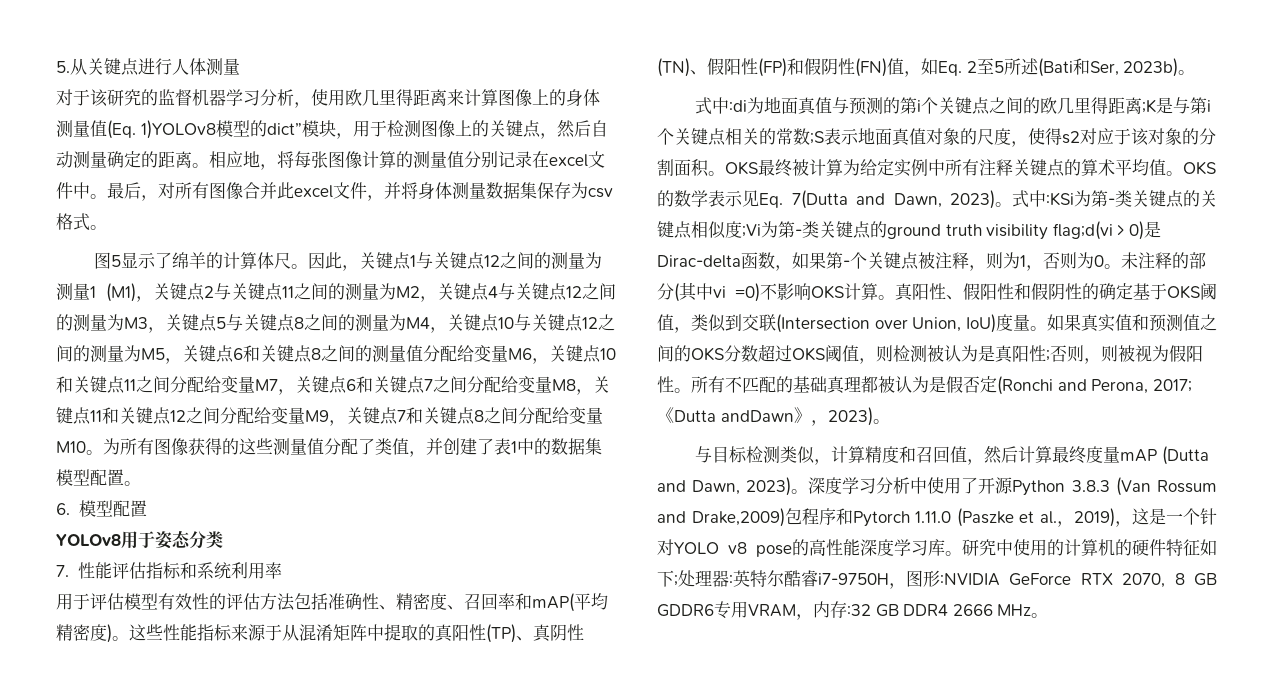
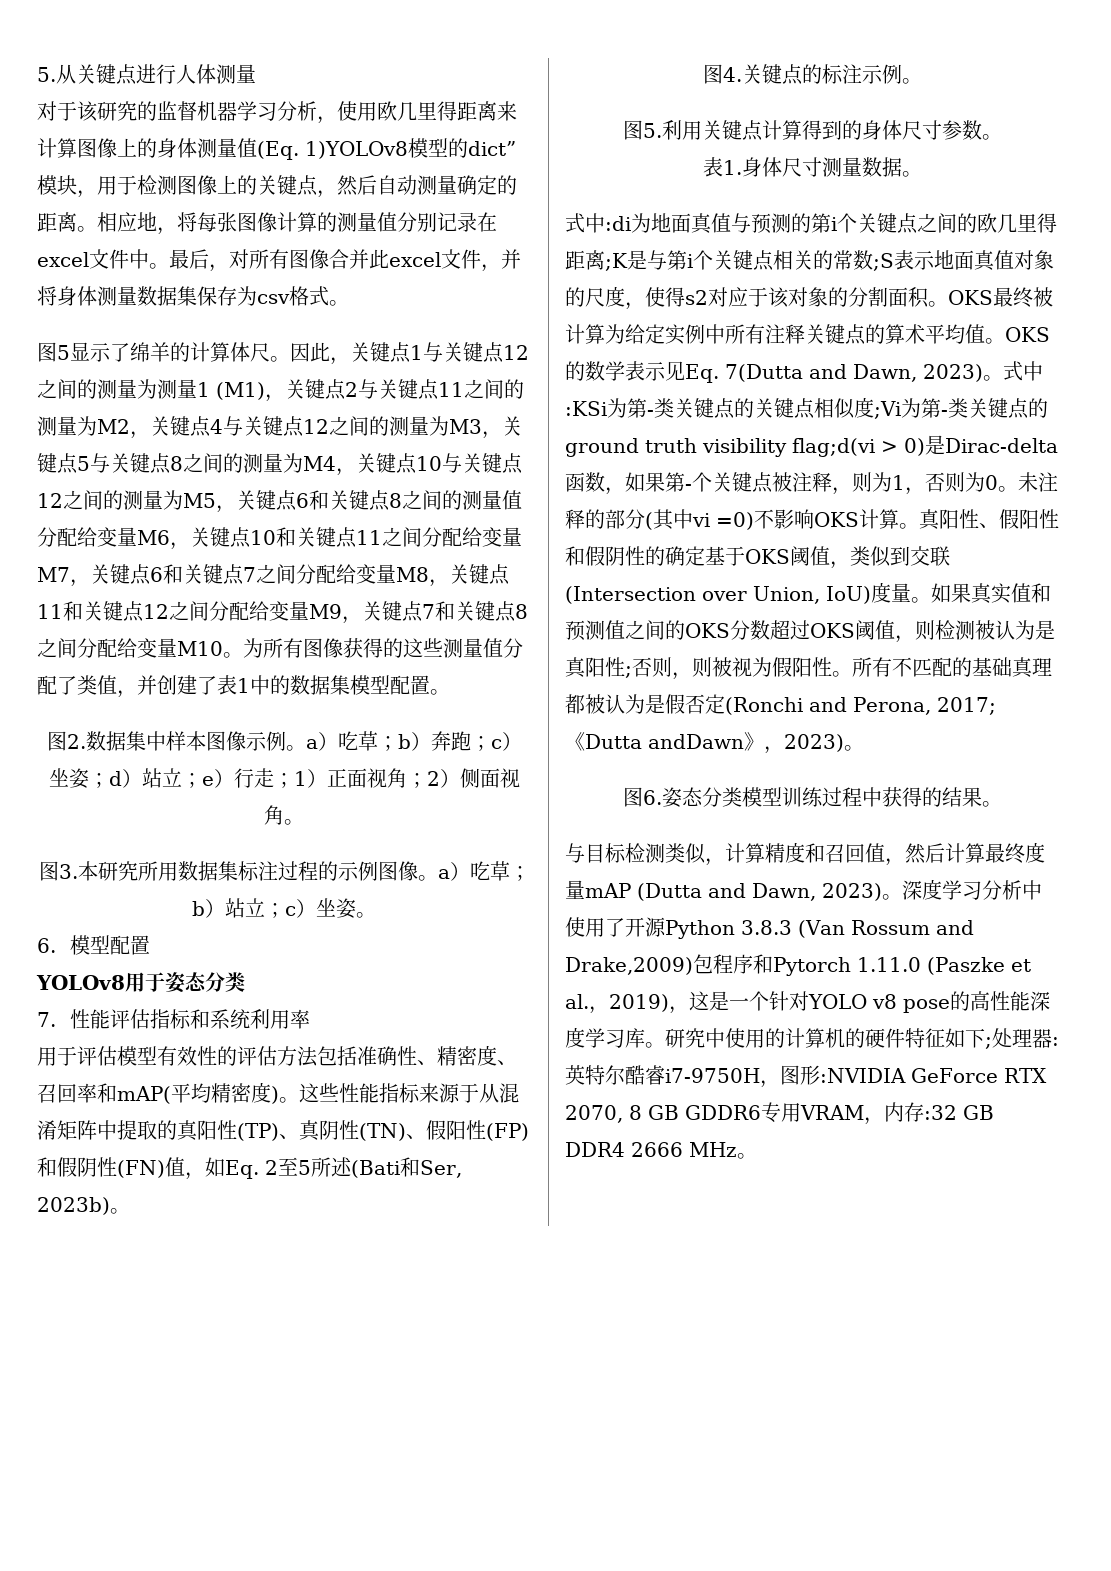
+ 图2.数据集中样本图像示例。a）吃草；b）奔跑；c）坐姿；d）站立；e）行走；1）正面视角；2）侧面视角。
+ 图3.本研究所用数据集标注过程的示例图像。a）吃草；b）站立；c）坐姿。
+ 图4.关键点的标注示例。
+ 图5.利用关键点计算得到的身体尺寸参数。
+ 表1.身体尺寸测量数据。
+ 图6.姿态分类模型训练过程中获得的结果。

